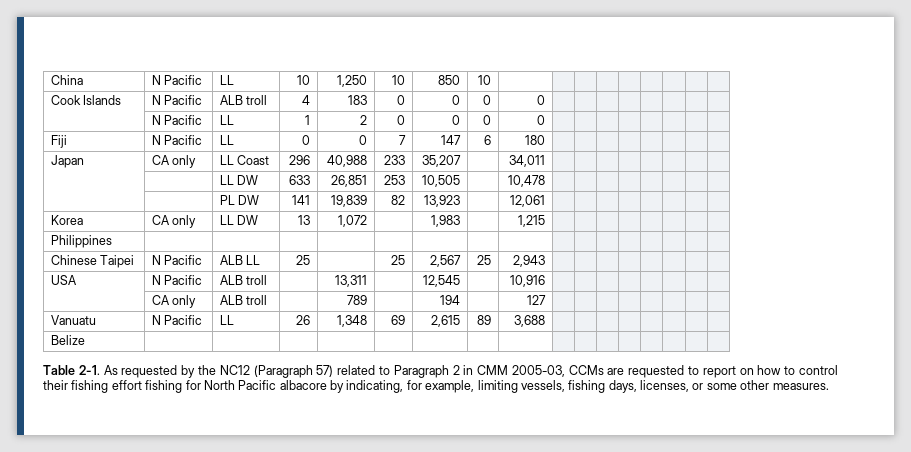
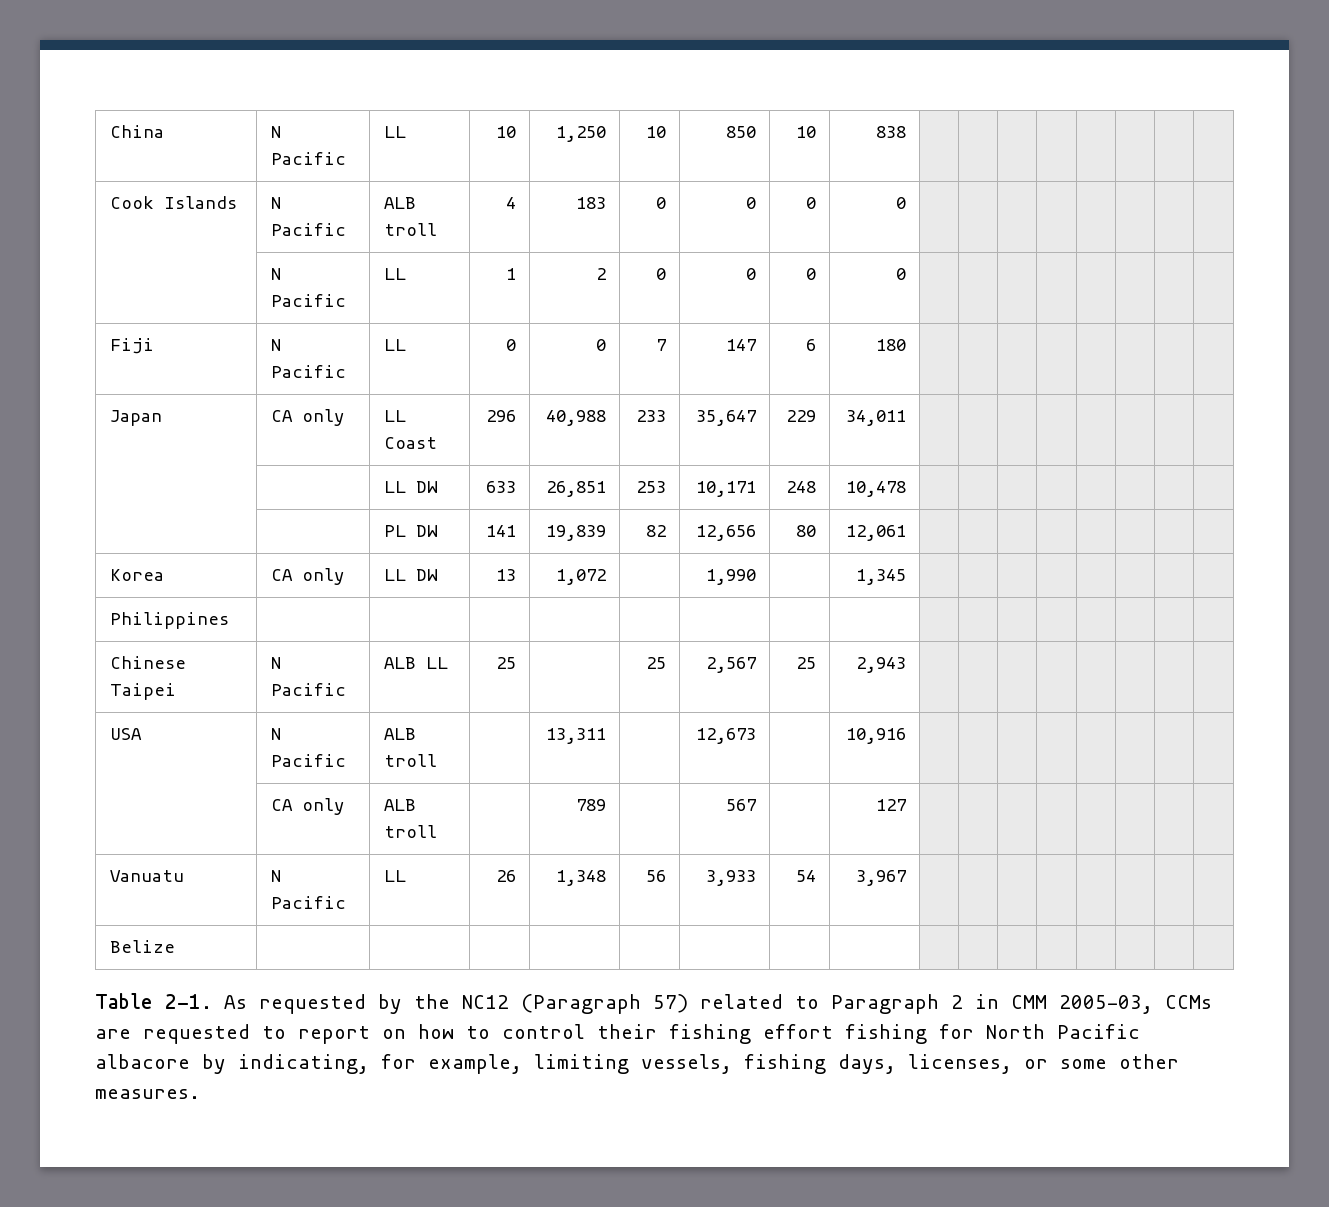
- China | N Pacific | LL | 10 | 1,250 | 10 | 850 | 10 | | | | | | | | |
+ China | N Pacific | LL | 10 | 1,250 | 10 | 850 | 10 | 838 | | | | | | | |
- Japan | CA only | LL Coast | 296 | 40,988 | 233 | 35,207 | | 34,011 | | | | | | | |
+ Japan | CA only | LL Coast | 296 | 40,988 | 233 | 35,647 | 229 | 34,011 | | | | | | | |
- | | LL DW | 633 | 26,851 | 253 | 10,505 | | 10,478 | | | | | | | |
+ | | LL DW | 633 | 26,851 | 253 | 10,171 | 248 | 10,478 | | | | | | | |
- | | PL DW | 141 | 19,839 | 82 | 13,923 | | 12,061 | | | | | | | |
+ | | PL DW | 141 | 19,839 | 82 | 12,656 | 80 | 12,061 | | | | | | | |
- Korea | CA only | LL DW | 13 | 1,072 | | 1,983 | | 1,215 | | | | | | | |
+ Korea | CA only | LL DW | 13 | 1,072 | | 1,990 | | 1,345 | | | | | | | |
- USA | N Pacific | ALB troll | | 13,311 | | 12,545 | | 10,916 | | | | | | | |
+ USA | N Pacific | ALB troll | | 13,311 | | 12,673 | | 10,916 | | | | | | | |
- | CA only | ALB troll | | 789 | | 194 | | 127 | | | | | | | |
+ | CA only | ALB troll | | 789 | | 567 | | 127 | | | | | | | |
- Vanuatu | N Pacific | LL | 26 | 1,348 | 69 | 2,615 | 89 | 3,688 | | | | | | | |
+ Vanuatu | N Pacific | LL | 26 | 1,348 | 56 | 3,933 | 54 | 3,967 | | | | | | | |

